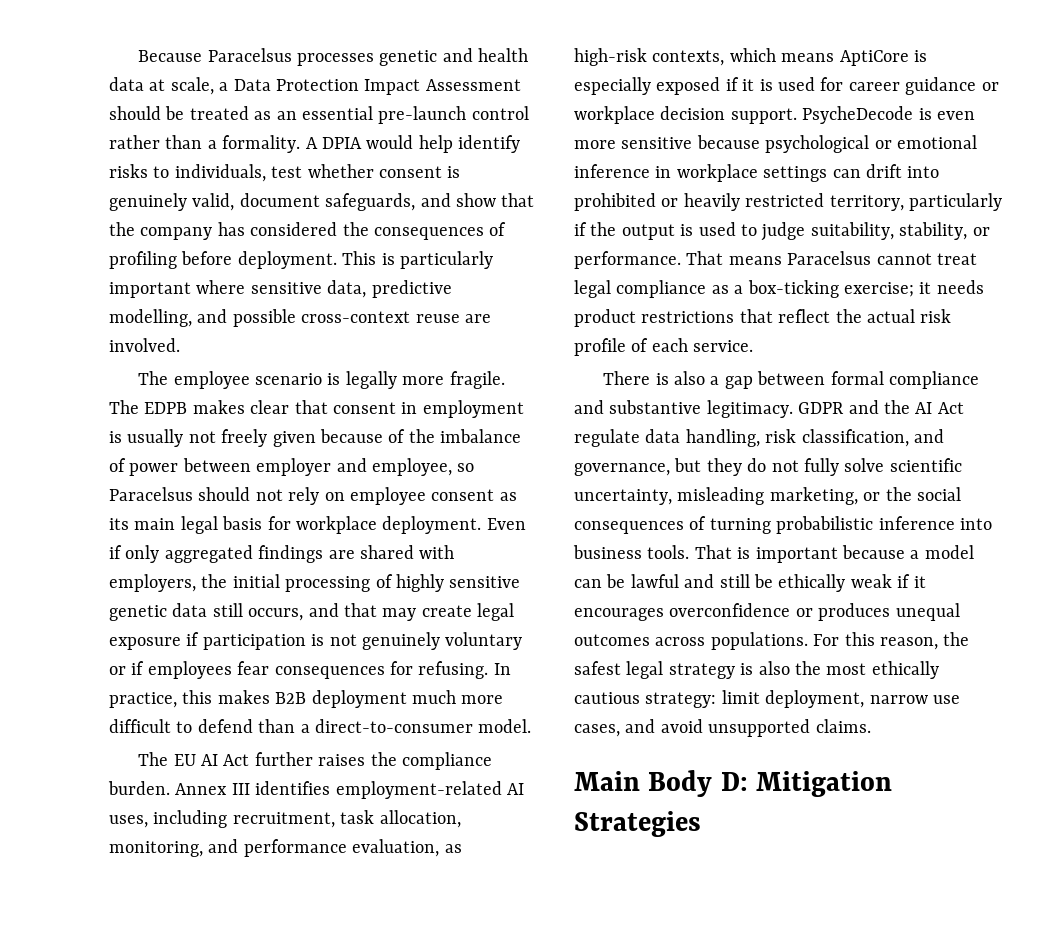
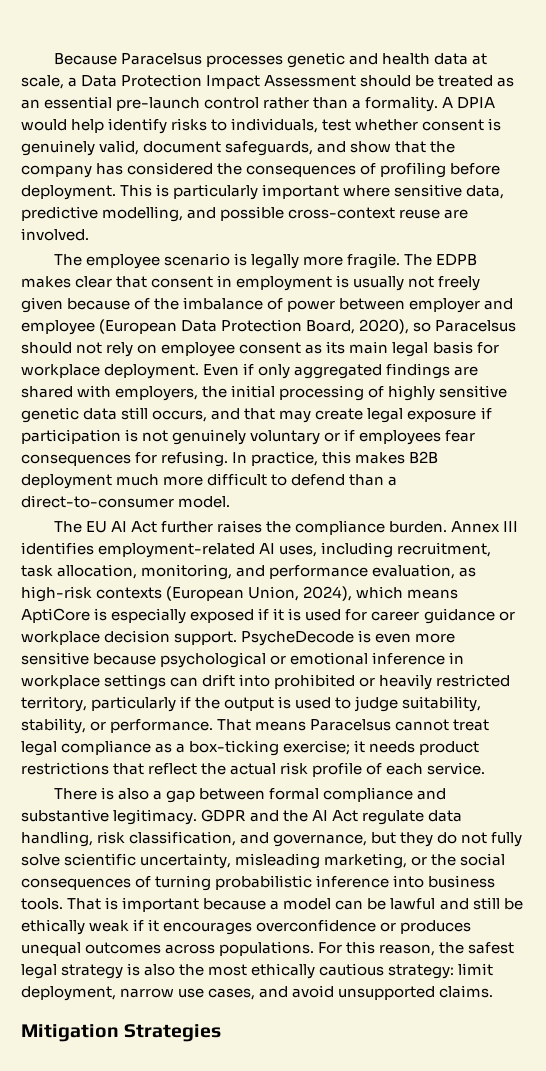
- The EDPB makes clear that consent in employment is usually not freely given because of the imbalance of power between employer and employee, so Paracelsus should not rely on employee consent as its main legal basis for workplace deployment.
+ The EDPB makes clear that consent in employment is usually not freely given because of the imbalance of power between employer and employee (European Data Protection Board, 2020), so Paracelsus should not rely on employee consent as its main legal basis for workplace deployment.
- Annex III identifies employment-related AI uses, including recruitment, task allocation, monitoring, and performance evaluation, as high-risk contexts, which means AptiCore is especially exposed if it is used for career guidance or workplace decision support.
+ Annex III identifies employment-related AI uses, including recruitment, task allocation, monitoring, and performance evaluation, as high-risk contexts (European Union, 2024), which means AptiCore is especially exposed if it is used for career guidance or workplace decision support.
- Main Body D: Mitigation Strategies
+ Mitigation Strategies

